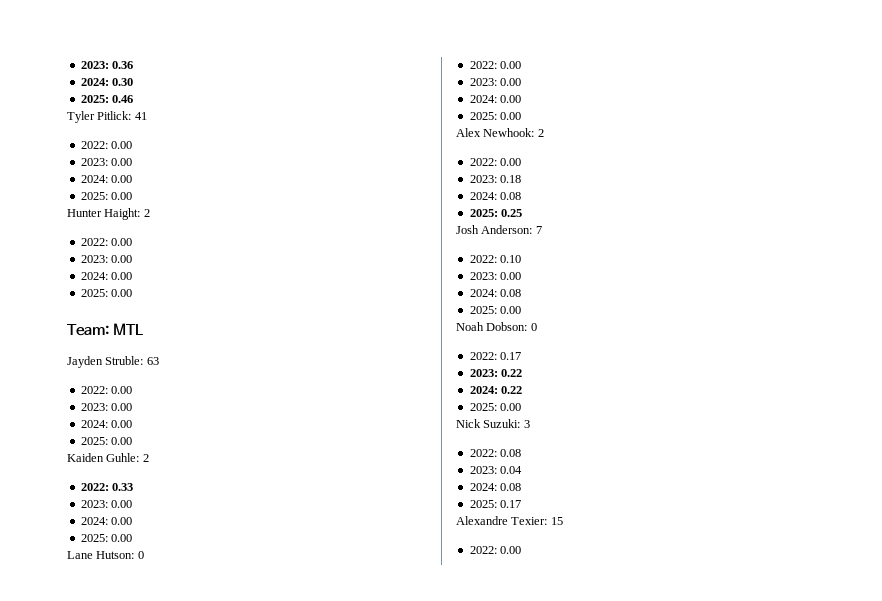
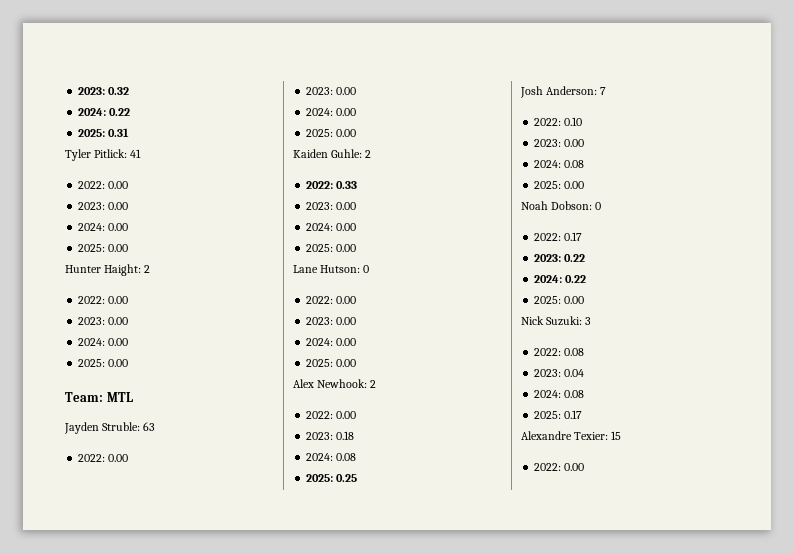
- 2023: 0.36
- 2024: 0.30
- 2025: 0.46
+ 2023: 0.32
+ 2024: 0.22
+ 2025: 0.31

